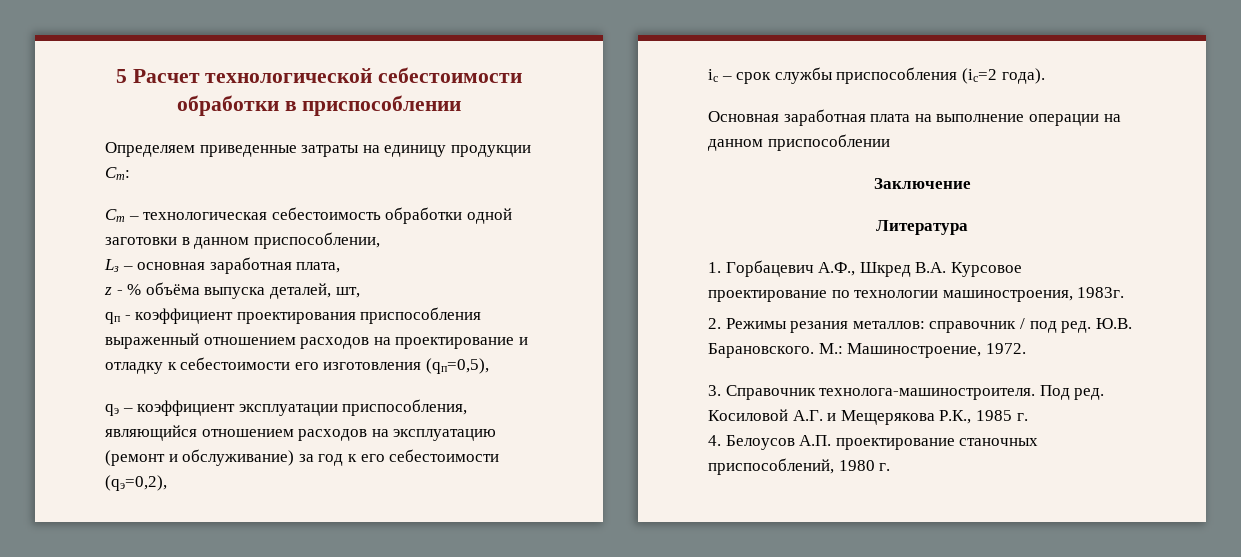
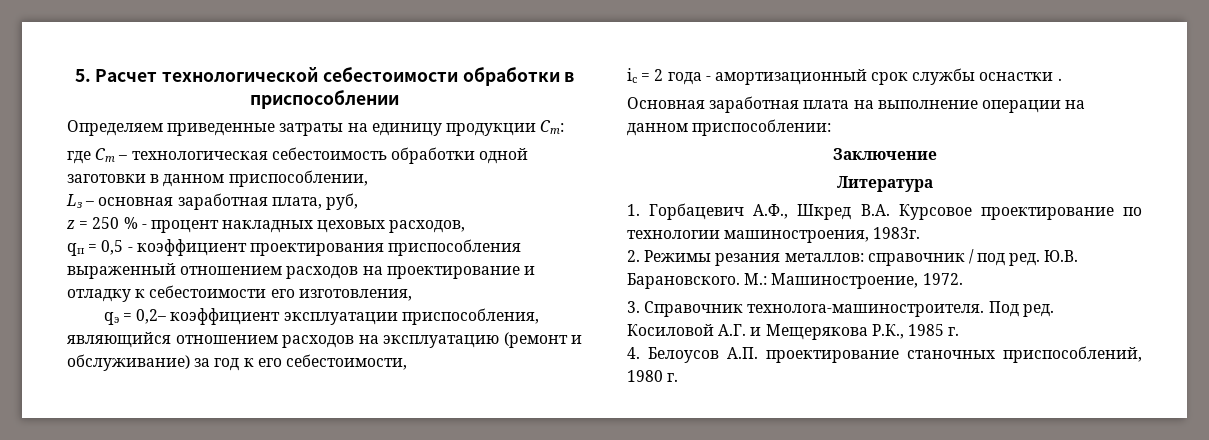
- 5 Расчет технологической себестоимости обработки в приспособлении
+ 5. Расчет технологической себестоимости обработки в приспособлении
- Ст – технологическая себестоимость обработки одной заготовки в данном приспособлении,
+ где Ст – технологическая себестоимость обработки одной заготовки в данном приспособлении,
- Lз – основная заработная плата,
+ Lз – основная заработная плата, руб,
- z - % объёма выпуска деталей, шт,
+ z = 250 % - процент накладных цеховых расходов,
- qп - коэффициент проектирования приспособления выраженный отношением расходов на проектирование и отладку к себестоимости его изготовления (qп=0,5),
+ qп = 0,5 - коэффициент проектирования приспособления выраженный отношением расходов на проектирование и отладку к себестоимости его изготовления,
- qэ – коэффициент эксплуатации приспособления, являющийся отношением расходов на эксплуатацию (ремонт и обслуживание) за год к его себестоимости (qэ=0,2),
+ qэ = 0,2– коэффициент эксплуатации приспособления, являющийся отношением расходов на эксплуатацию (ремонт и обслуживание) за год к его себестоимости,
- ic – срок службы приспособления (ic=2 года).
+ ic = 2 года - амортизационный срок службы оснастки .
- Основная заработная плата на выполнение операции на данном приспособлении
+ Основная заработная плата на выполнение операции на данном приспособлении:

